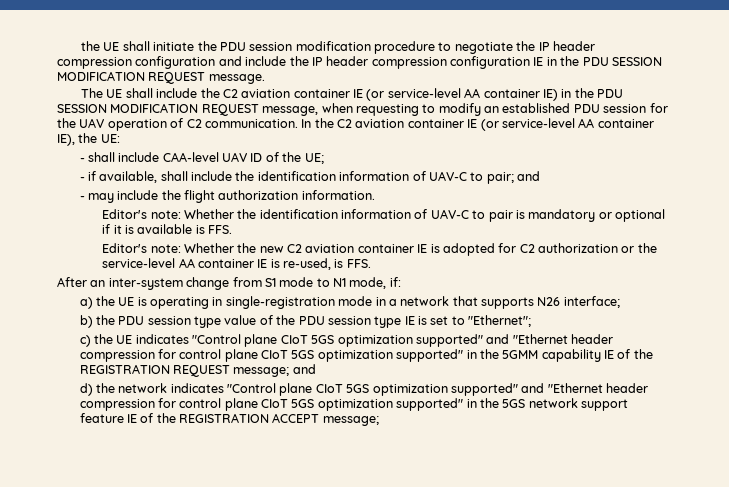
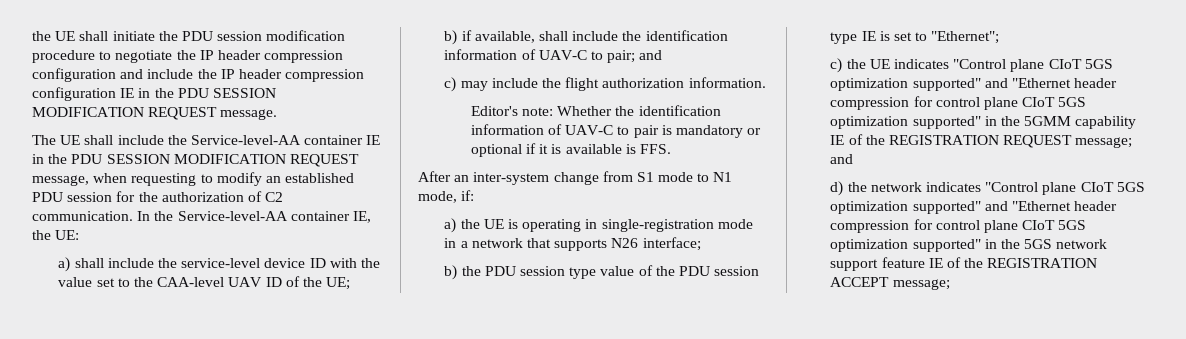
- The UE shall include the C2 aviation container IE (or service-level AA container IE) in the PDU SESSION MODIFICATION REQUEST message, when requesting to modify an established PDU session for the UAV operation of C2 communication.
+ The UE shall include the Service-level-AA container IE in the PDU SESSION MODIFICATION REQUEST message, when requesting to modify an established PDU session for the authorization of C2 communication.
- In the C2 aviation container IE (or service-level AA container IE), the UE:
+ In the Service-level-AA container IE, the UE:
- - shall include CAA-level UAV ID of the UE;
+ a) shall include the service-level device ID with the value set to the CAA-level UAV ID of the UE;
- - if available, shall include the identification information of UAV-C to pair; and
+ b) if available, shall include the identification information of UAV-C to pair; and
- - may include the flight authorization information.
+ c) may include the flight authorization information.
- Editor's note: Whether the new C2 aviation container IE is adopted for C2 authorization or the service-level AA container IE is re-used, is FFS.

